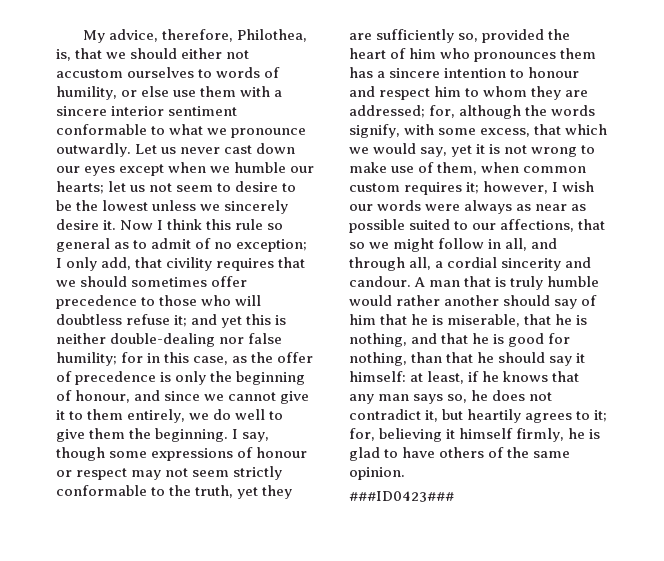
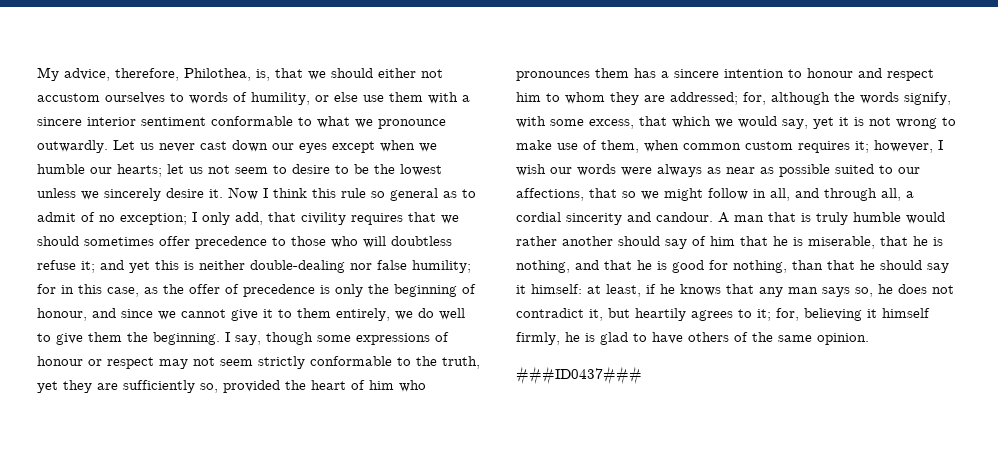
- ###ID0423###
+ ###ID0437###

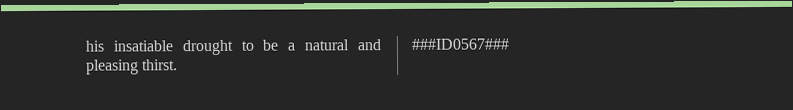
- My advice, therefore, Philothea, is, that we should either not accustom ourselves to words of humility, or else use them with a sincere interior sentiment conformable to what we pronounce outwardly. Let us never cast down our eyes except when we humble our hearts; let us not seem to desire to be the lowest unless we sincerely desire it. Now I think this rule so general as to admit of no exception; I only add, that civility requires that we should sometimes offer precedence to those who will doubtless refuse it; and yet this is neither double-dealing nor false humility; for in this case, as the offer of precedence is only the beginning of honour, and since we cannot give it to them entirely, we do well to give them the beginning. I say, though some expressions of honour or respect may not seem strictly conformable to the truth, yet they are sufficiently so, provided the heart of him who pronounces them has a sincere intention to honour and respect him to whom they are addressed; for, although the words signify, with some excess, that which we would say, yet it is not wrong to make use of them, when common custom requires it; however, I wish our words were always as near as possible suited to our affections, that so we might follow in all, and through all, a cordial sincerity and candour. A man that is truly humble would rather another should say of him that he is miserable, that he is nothing, and that he is good for nothing, than that he should say it himself: at least, if he knows that any man says so, he does not contradict it, but heartily agrees to it; for, believing it himself firmly, he is glad to have others of the same opinion.
- ###ID0437###
+ his insatiable drought to be a natural and pleasing thirst.
+ ###ID0567###

